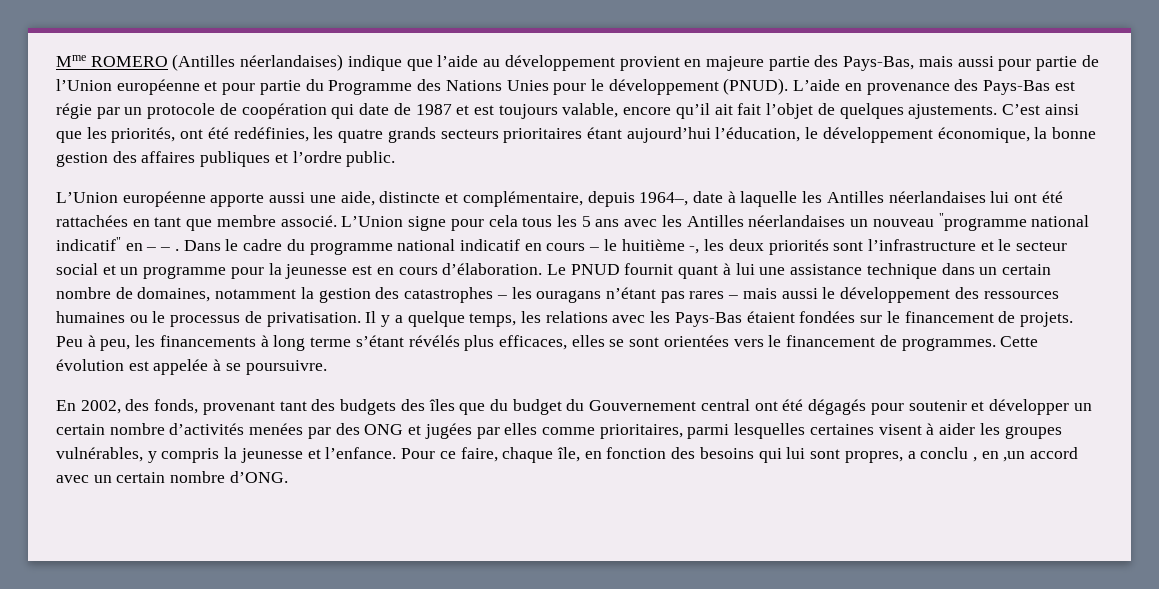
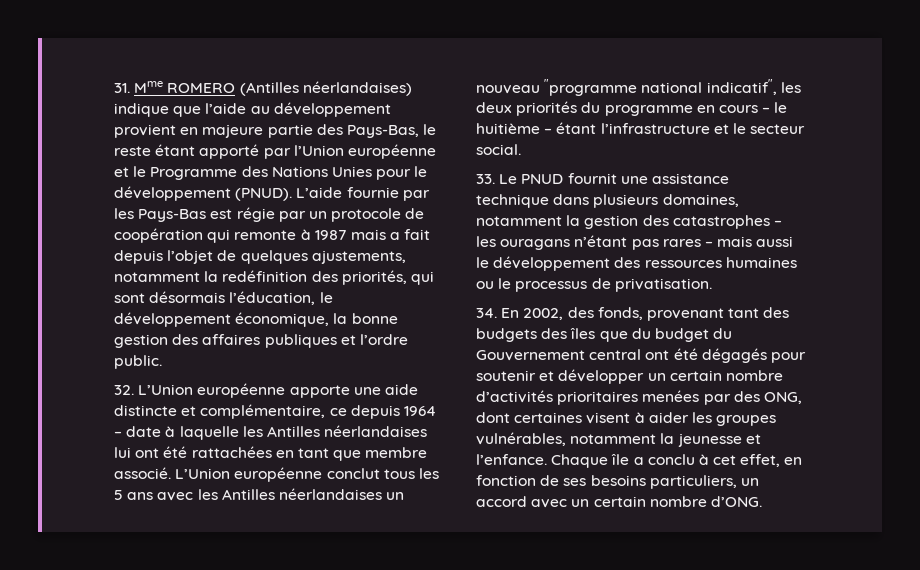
- Mme ROMERO (Antilles néerlandaises) indique que l’aide au développement provient en majeure partie des Pays-Bas, mais aussi pour partie de l’Union européenne et pour partie du Programme des Nations Unies pour le développement (PNUD).
+ 31. Mme ROMERO (Antilles néerlandaises) indique que l’aide au développement provient en majeure partie des Pays-Bas, le reste étant apporté par l’Union européenne et le Programme des Nations Unies pour le développement (PNUD).
- L’aide en provenance des Pays-Bas est régie par un protocole de coopération qui date de 1987 et est toujours valable, encore qu’il ait fait l’objet de quelques ajustements. C’est ainsi que les priorités, ont été redéfinies, les quatre grands secteurs prioritaires étant aujourd’hui l’éducation, le développement économique, la bonne gestion des affaires publiques et l’ordre public.
+ L’aide fournie par les Pays-Bas est régie par un protocole de coopération qui remonte à 1987 mais a fait depuis l’objet de quelques ajustements, notamment la redéfinition des priorités, qui sont désormais l’éducation, le développement économique, la bonne gestion des affaires publiques et l’ordre public.
- L’Union européenne apporte aussi une aide, distincte et complémentaire, depuis 1964–, date à laquelle les Antilles néerlandaises lui ont été rattachées en tant que membre associé.
+ 32. L’Union européenne apporte une aide distincte et complémentaire, ce depuis 1964 – date à laquelle les Antilles néerlandaises lui ont été rattachées en tant que membre associé.
- L’Union signe pour cela tous les 5 ans avec les Antilles néerlandaises un nouveau "programme national indicatif" en – – . Dans le cadre du programme national indicatif en cours – le huitième -, les deux priorités sont l’infrastructure et le secteur social et un programme pour la jeunesse est en cours d’élaboration. Le PNUD fournit quant à lui une assistance technique dans un certain nombre de domaines, notamment la gestion des catastrophes – les ouragans n’étant pas rares – mais aussi le développement des ressources humaines ou le processus de privatisation. Il y a quelque temps, les relations avec les Pays-Bas étaient fondées sur le financement de projets. Peu à peu, les financements à long terme s’étant révélés plus efficaces, elles se sont orientées vers le financement de programmes. Cette évolution est appelée à se poursuivre.
- En 2002, des fonds, provenant tant des budgets des îles que du budget du Gouvernement central ont été dégagés pour soutenir et développer un certain nombre d’activités menées par des ONG et jugées par elles comme prioritaires, parmi lesquelles certaines visent à aider les groupes vulnérables, y compris la jeunesse et l’enfance.
+ L’Union européenne conclut tous les 5 ans avec les Antilles néerlandaises un nouveau "programme national indicatif", les deux priorités du programme en cours – le huitième – étant l’infrastructure et le secteur social.
+ 33. Le PNUD fournit une assistance technique dans plusieurs domaines, notamment la gestion des catastrophes – les ouragans n’étant pas rares – mais aussi le développement des ressources humaines ou le processus de privatisation.
+ 34. En 2002, des fonds, provenant tant des budgets des îles que du budget du Gouvernement central ont été dégagés pour soutenir et développer un certain nombre d’activités prioritaires menées par des ONG, dont certaines visent à aider les groupes vulnérables, notamment la jeunesse et l’enfance.
- Pour ce faire, chaque île, en fonction des besoins qui lui sont propres, a conclu , en ,un accord avec un certain nombre d’ONG.
+ Chaque île a conclu à cet effet, en fonction de ses besoins particuliers, un accord avec un certain nombre d’ONG.

